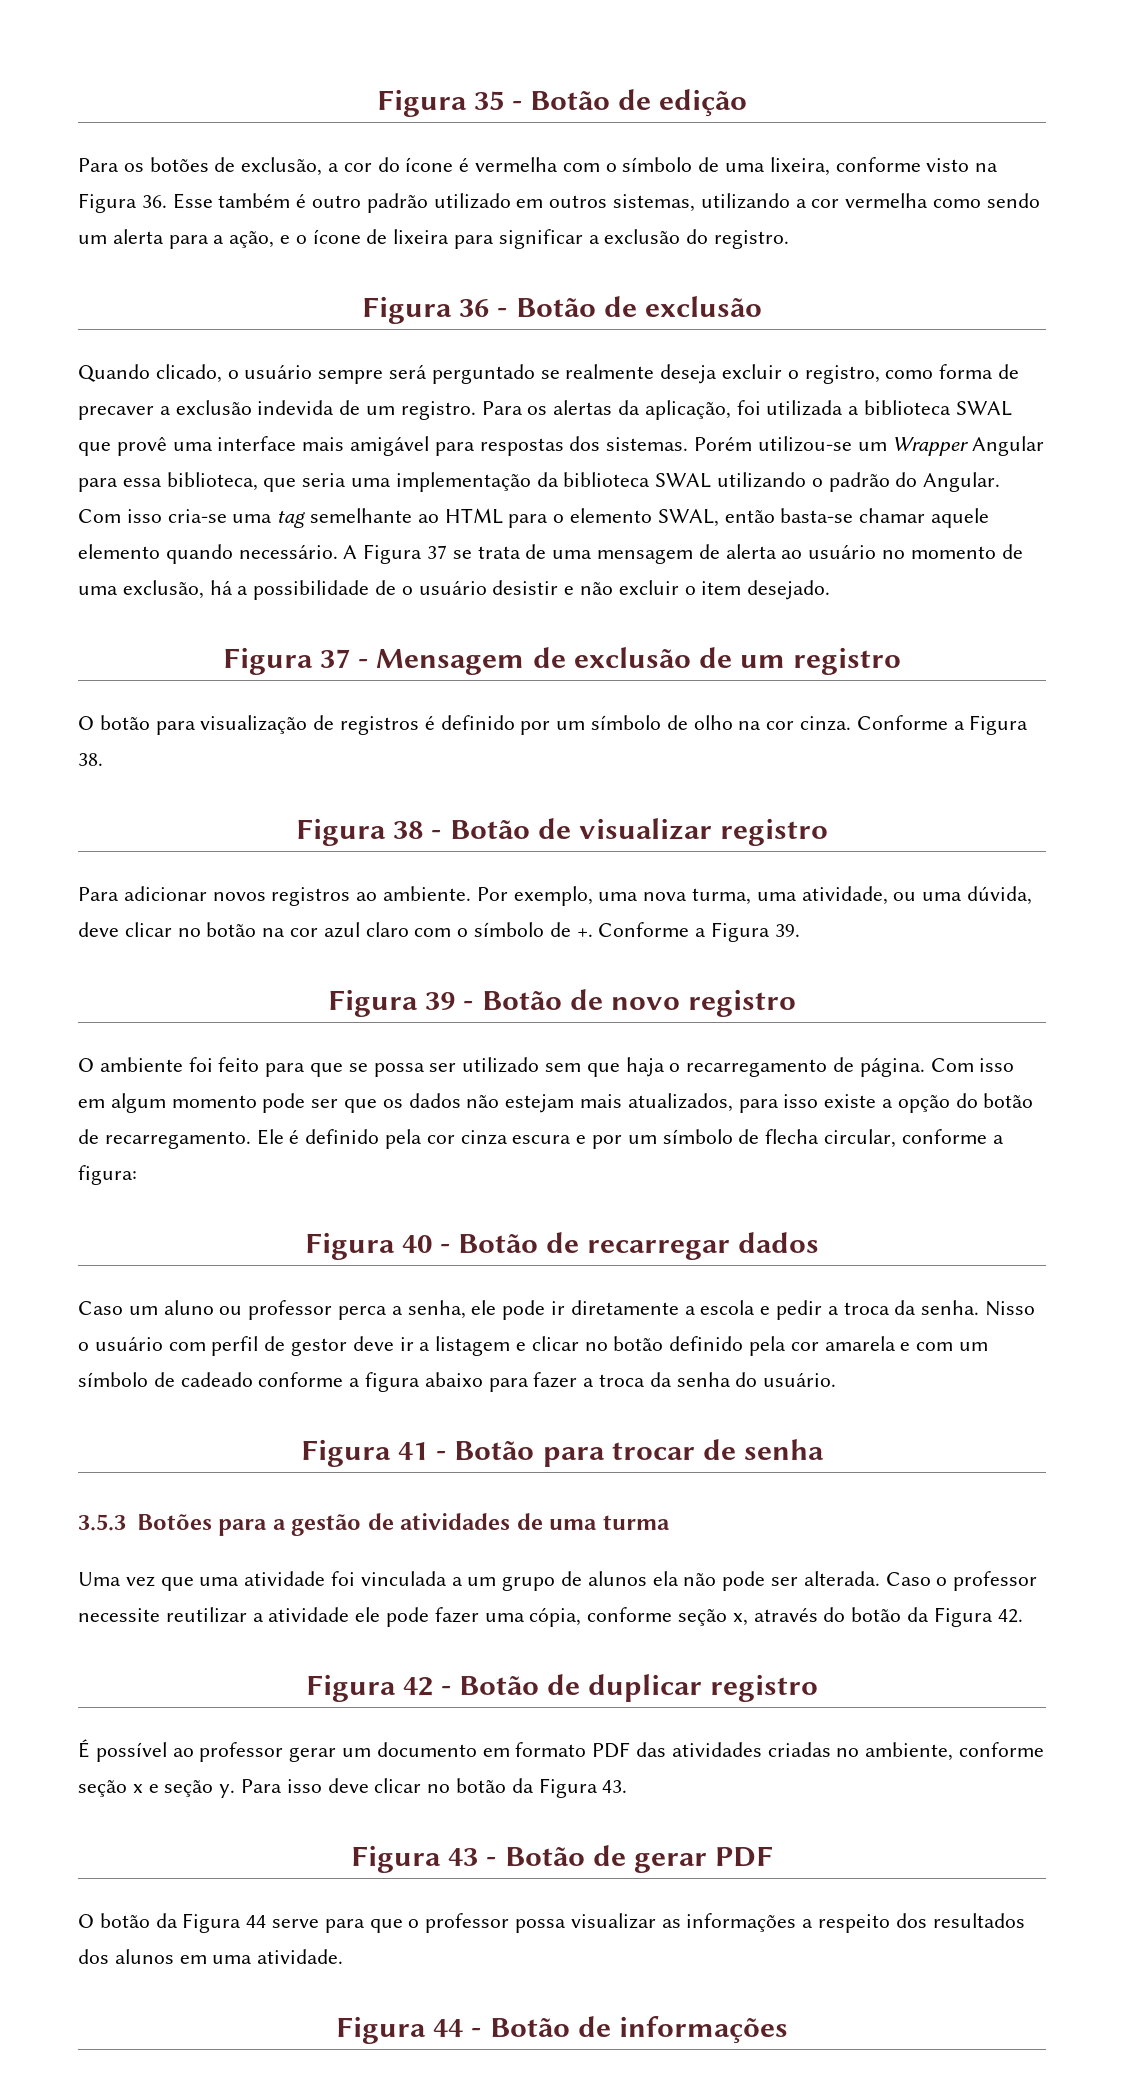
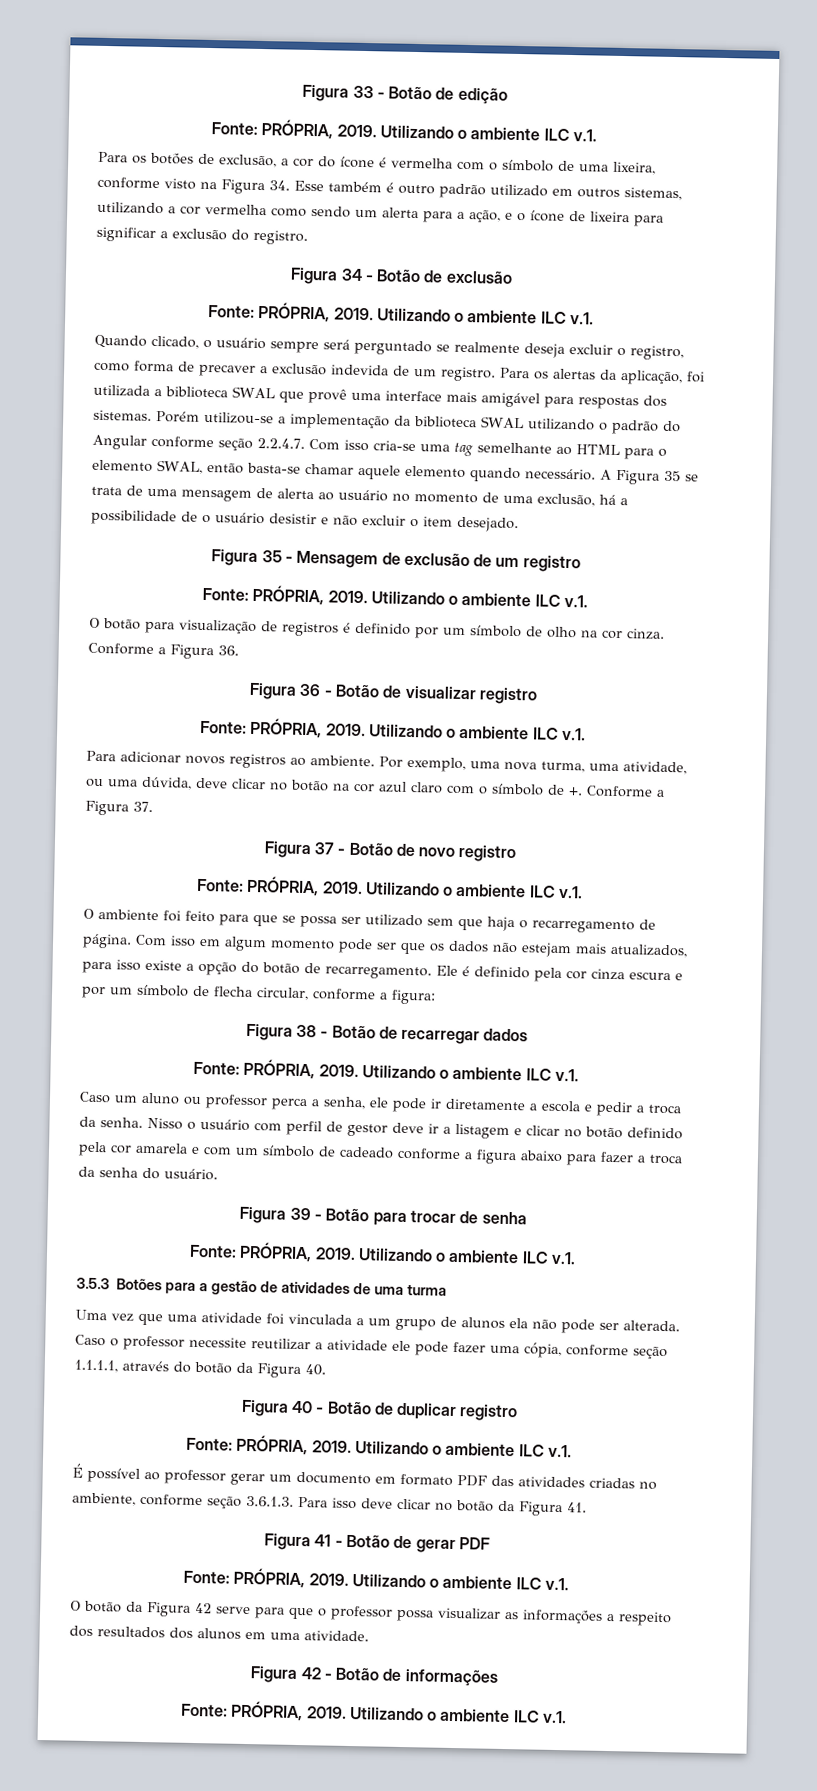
- Figura 35 - Botão de edição
+ Figura 33 - Botão de edição
+ Fonte: PRÓPRIA, 2019. Utilizando o ambiente ILC v.1.
- Para os botões de exclusão, a cor do ícone é vermelha com o símbolo de uma lixeira, conforme visto na Figura 36. Esse também é outro padrão utilizado em outros sistemas, utilizando a cor vermelha como sendo um alerta para a ação, e o ícone de lixeira para significar a exclusão do registro.
+ Para os botões de exclusão, a cor do ícone é vermelha com o símbolo de uma lixeira, conforme visto na Figura 34. Esse também é outro padrão utilizado em outros sistemas, utilizando a cor vermelha como sendo um alerta para a ação, e o ícone de lixeira para significar a exclusão do registro.
- Figura 36 - Botão de exclusão
+ Figura 34 - Botão de exclusão
+ Fonte: PRÓPRIA, 2019. Utilizando o ambiente ILC v.1.
- Porém utilizou-se um Wrapper Angular para essa biblioteca, que seria uma implementação da biblioteca SWAL utilizando o padrão do Angular. Com isso cria-se uma tag semelhante ao HTML para o elemento SWAL, então basta-se chamar aquele elemento quando necessário.
+ Porém utilizou-se a implementação da biblioteca SWAL utilizando o padrão do Angular conforme seção 2.2.4.7. Com isso cria-se uma tag semelhante ao HTML para o elemento SWAL, então basta-se chamar aquele elemento quando necessário.
- A Figura 37 se trata de uma mensagem de alerta ao usuário no momento de uma exclusão, há a possibilidade de o usuário desistir e não excluir o item desejado.
+ A Figura 35 se trata de uma mensagem de alerta ao usuário no momento de uma exclusão, há a possibilidade de o usuário desistir e não excluir o item desejado.
- Figura 37 - Mensagem de exclusão de um registro
+ Figura 35 - Mensagem de exclusão de um registro
+ Fonte: PRÓPRIA, 2019. Utilizando o ambiente ILC v.1.
- Conforme a Figura 38.
- Figura 38 - Botão de visualizar registro
+ Conforme a Figura 36.
+ Figura 36 - Botão de visualizar registro
+ Fonte: PRÓPRIA, 2019. Utilizando o ambiente ILC v.1.
- Conforme a Figura 39.
- Figura 39 - Botão de novo registro
+ Conforme a Figura 37.
+ Figura 37 - Botão de novo registro
+ Fonte: PRÓPRIA, 2019. Utilizando o ambiente ILC v.1.
- Figura 40 - Botão de recarregar dados
+ Figura 38 - Botão de recarregar dados
+ Fonte: PRÓPRIA, 2019. Utilizando o ambiente ILC v.1.
- Figura 41 - Botão para trocar de senha
+ Figura 39 - Botão para trocar de senha
+ Fonte: PRÓPRIA, 2019. Utilizando o ambiente ILC v.1.
- Caso o professor necessite reutilizar a atividade ele pode fazer uma cópia, conforme seção x, através do botão da Figura 42.
- Figura 42 - Botão de duplicar registro
+ Caso o professor necessite reutilizar a atividade ele pode fazer uma cópia, conforme seção 1.1.1.1, através do botão da Figura 40.
+ Figura 40 - Botão de duplicar registro
+ Fonte: PRÓPRIA, 2019. Utilizando o ambiente ILC v.1.
- É possível ao professor gerar um documento em formato PDF das atividades criadas no ambiente, conforme seção x e seção y. Para isso deve clicar no botão da Figura 43.
- Figura 43 - Botão de gerar PDF
+ É possível ao professor gerar um documento em formato PDF das atividades criadas no ambiente, conforme seção 3.6.1.3. Para isso deve clicar no botão da Figura 41.
+ Figura 41 - Botão de gerar PDF
+ Fonte: PRÓPRIA, 2019. Utilizando o ambiente ILC v.1.
- O botão da Figura 44 serve para que o professor possa visualizar as informações a respeito dos resultados dos alunos em uma atividade.
+ O botão da Figura 42 serve para que o professor possa visualizar as informações a respeito dos resultados dos alunos em uma atividade.
- Figura 44 - Botão de informações
+ Figura 42 - Botão de informações
+ Fonte: PRÓPRIA, 2019. Utilizando o ambiente ILC v.1.

